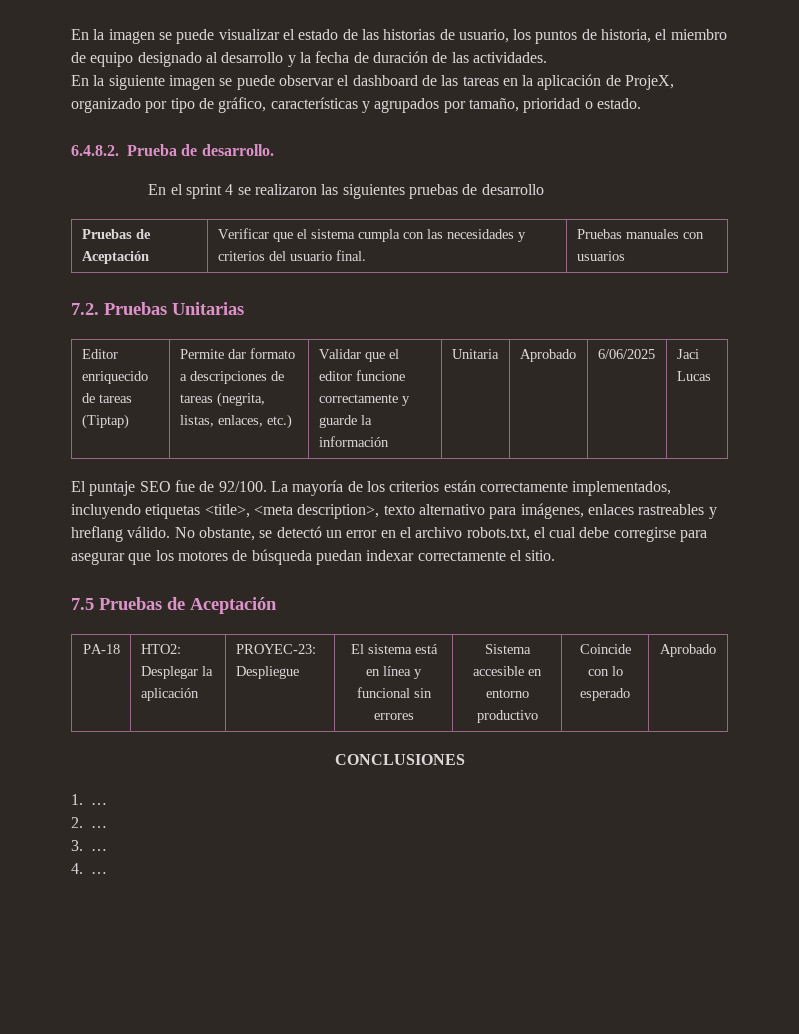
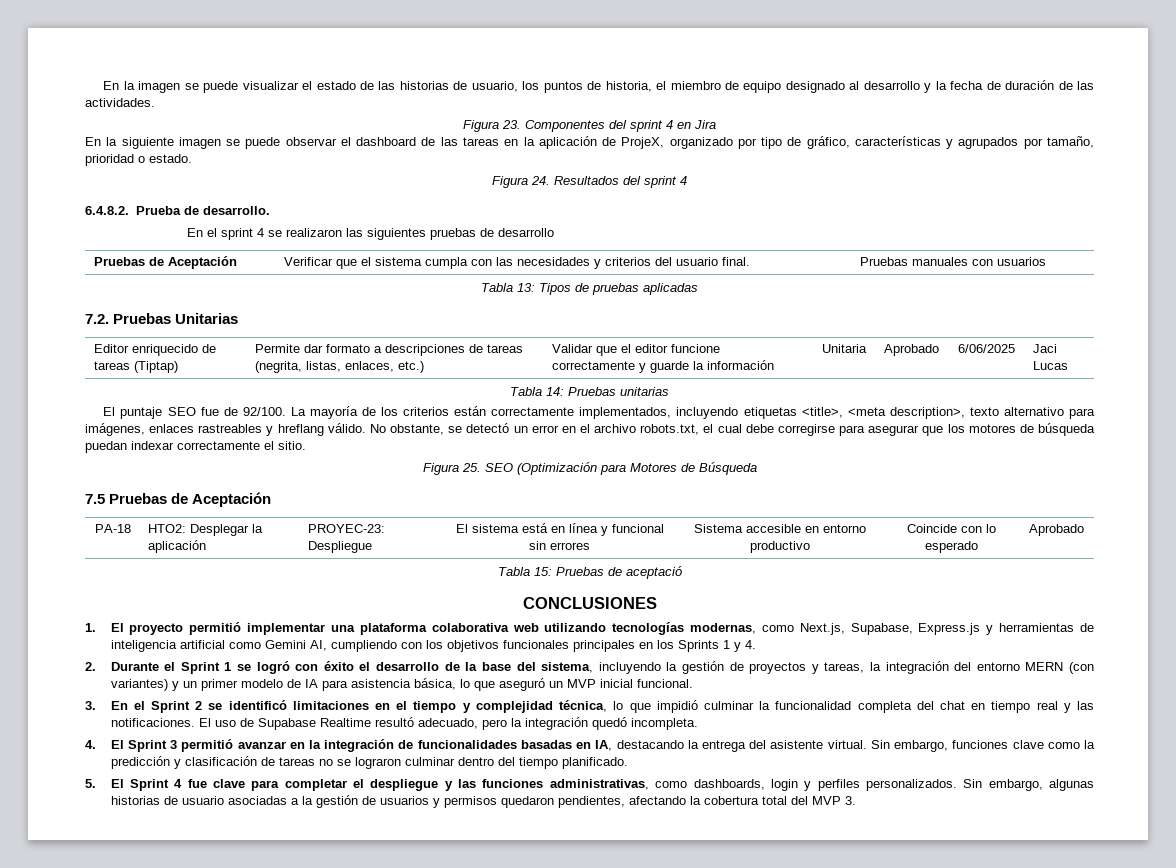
+ Figura 23. Componentes del sprint 4 en Jira
+ Figura 24. Resultados del sprint 4
+ Tabla 13: Tipos de pruebas aplicadas
+ Tabla 14: Pruebas unitarias
+ Figura 25. SEO (Optimización para Motores de Búsqueda
+ Tabla 15: Pruebas de aceptació
  CONCLUSIONES
- 1. …
- 2. …
- 3. …
- 4. …
+ 1. El proyecto permitió implementar una plataforma colaborativa web utilizando tecnologías modernas, como Next.js, Supabase, Express.js y herramientas de inteligencia artificial como Gemini AI, cumpliendo con los objetivos funcionales principales en los Sprints 1 y 4.
+ 2. Durante el Sprint 1 se logró con éxito el desarrollo de la base del sistema, incluyendo la gestión de proyectos y tareas, la integración del entorno MERN (con variantes) y un primer modelo de IA para asistencia básica, lo que aseguró un MVP inicial funcional.
+ 3. En el Sprint 2 se identificó limitaciones en el tiempo y complejidad técnica, lo que impidió culminar la funcionalidad completa del chat en tiempo real y las notificaciones. El uso de Supabase Realtime resultó adecuado, pero la integración quedó incompleta.
+ 4. El Sprint 3 permitió avanzar en la integración de funcionalidades basadas en IA, destacando la entrega del asistente virtual. Sin embargo, funciones clave como la predicción y clasificación de tareas no se lograron culminar dentro del tiempo planificado.
+ 5. El Sprint 4 fue clave para completar el despliegue y las funciones administrativas, como dashboards, login y perfiles personalizados. Sin embargo, algunas historias de usuario asociadas a la gestión de usuarios y permisos quedaron pendientes, afectando la cobertura total del MVP 3.

